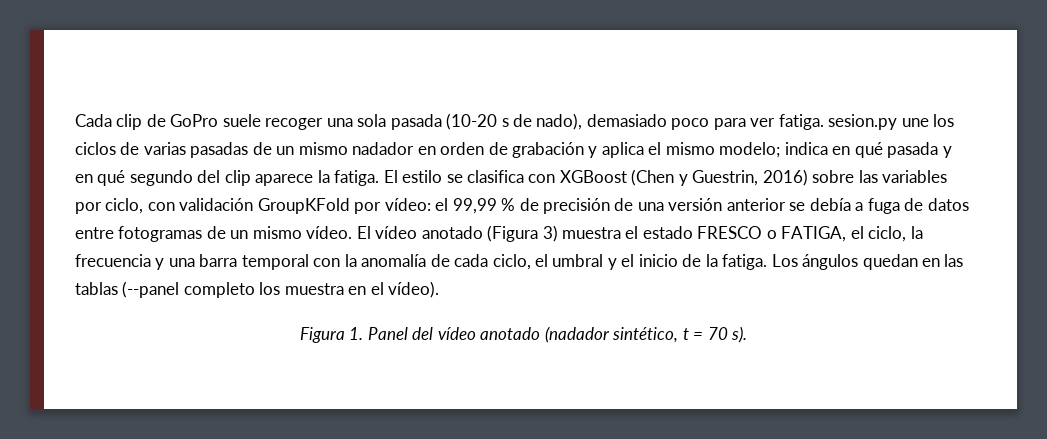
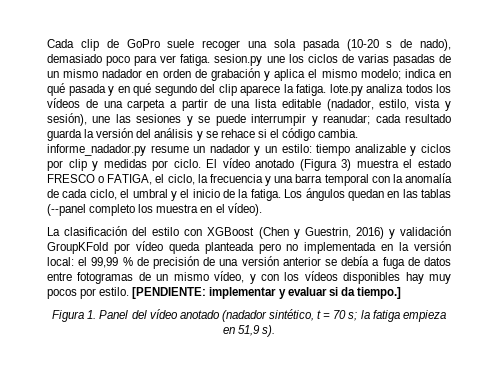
- Cada clip de GoPro suele recoger una sola pasada (10-20 s de nado), demasiado poco para ver fatiga. sesion.py une los ciclos de varias pasadas de un mismo nadador en orden de grabación y aplica el mismo modelo; indica en qué pasada y en qué segundo del clip aparece la fatiga. El estilo se clasifica con XGBoost (Chen y Guestrin, 2016) sobre las variables por ciclo, con validación GroupKFold por vídeo: el 99,99 % de precisión de una versión anterior se debía a fuga de datos entre fotogramas de un mismo vídeo.
+ Cada clip de GoPro suele recoger una sola pasada (10-20 s de nado), demasiado poco para ver fatiga. sesion.py une los ciclos de varias pasadas de un mismo nadador en orden de grabación y aplica el mismo modelo; indica en qué pasada y en qué segundo del clip aparece la fatiga. lote.py analiza todos los vídeos de una carpeta a partir de una lista editable (nadador, estilo, vista y sesión), une las sesiones y se puede interrumpir y reanudar; cada resultado guarda la versión del análisis y se rehace si el código cambia. informe_nadador.py resume un nadador y un estilo: tiempo analizable y ciclos por clip y medidas por ciclo.
+ La clasificación del estilo con XGBoost (Chen y Guestrin, 2016) y validación GroupKFold por vídeo queda planteada pero no implementada en la versión local: el 99,99 % de precisión de una versión anterior se debía a fuga de datos entre fotogramas de un mismo vídeo, y con los vídeos disponibles hay muy pocos por estilo. [PENDIENTE: implementar y evaluar si da tiempo.]
- Figura 1. Panel del vídeo anotado (nadador sintético, t = 70 s).
+ Figura 1. Panel del vídeo anotado (nadador sintético, t = 70 s; la fatiga empieza en 51,9 s).

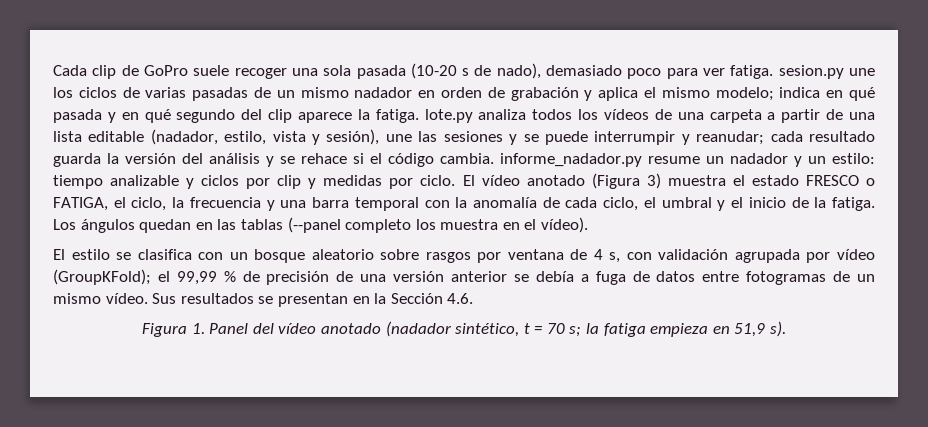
- La clasificación del estilo con XGBoost (Chen y Guestrin, 2016) y validación GroupKFold por vídeo queda planteada pero no implementada en la versión local: el 99,99 % de precisión de una versión anterior se debía a fuga de datos entre fotogramas de un mismo vídeo, y con los vídeos disponibles hay muy pocos por estilo. [PENDIENTE: implementar y evaluar si da tiempo.]
+ El estilo se clasifica con un bosque aleatorio sobre rasgos por ventana de 4 s, con validación agrupada por vídeo (GroupKFold); el 99,99 % de precisión de una versión anterior se debía a fuga de datos entre fotogramas de un mismo vídeo. Sus resultados se presentan en la Sección 4.6.

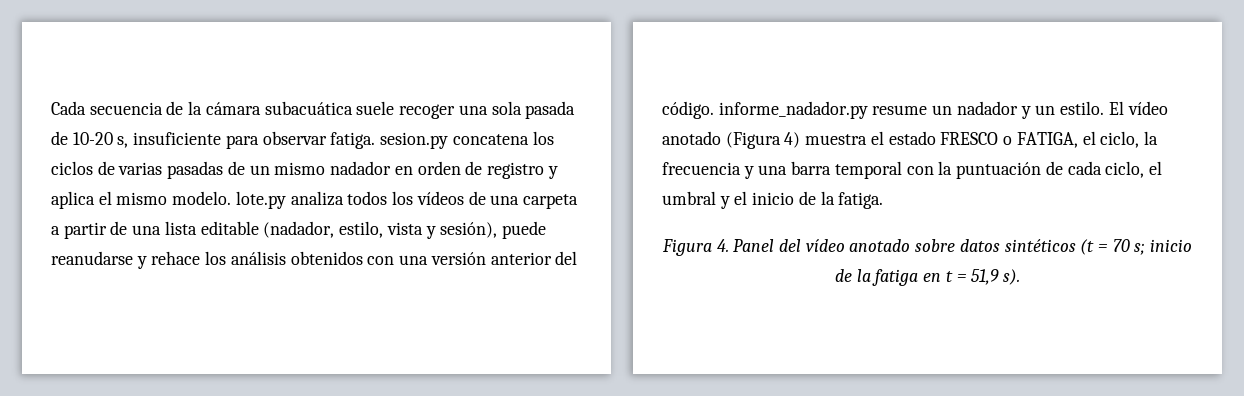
- Cada clip de GoPro suele recoger una sola pasada (10-20 s de nado), demasiado poco para ver fatiga. sesion.py une los ciclos de varias pasadas de un mismo nadador en orden de grabación y aplica el mismo modelo; indica en qué pasada y en qué segundo del clip aparece la fatiga. lote.py analiza todos los vídeos de una carpeta a partir de una lista editable (nadador, estilo, vista y sesión), une las sesiones y se puede interrumpir y reanudar; cada resultado guarda la versión del análisis y se rehace si el código cambia. informe_nadador.py resume un nadador y un estilo: tiempo analizable y ciclos por clip y medidas por ciclo.
+ Cada secuencia de la cámara subacuática suele recoger una sola pasada de 10-20 s, insuficiente para observar fatiga. sesion.py concatena los ciclos de varias pasadas de un mismo nadador en orden de registro y aplica el mismo modelo. lote.py analiza todos los vídeos de una carpeta a partir de una lista editable (nadador, estilo, vista y sesión), puede reanudarse y rehace los análisis obtenidos con una versión anterior del código. informe_nadador.py resume un nadador y un estilo.
- El vídeo anotado (Figura 3) muestra el estado FRESCO o FATIGA, el ciclo, la frecuencia y una barra temporal con la anomalía de cada ciclo, el umbral y el inicio de la fatiga. Los ángulos quedan en las tablas (--panel completo los muestra en el vídeo).
- El estilo se clasifica con un bosque aleatorio sobre rasgos por ventana de 4 s, con validación agrupada por vídeo (GroupKFold); el 99,99 % de precisión de una versión anterior se debía a fuga de datos entre fotogramas de un mismo vídeo. Sus resultados se presentan en la Sección 4.6.
+ El vídeo anotado (Figura 4) muestra el estado FRESCO o FATIGA, el ciclo, la frecuencia y una barra temporal con la puntuación de cada ciclo, el umbral y el inicio de la fatiga.
- Figura 1. Panel del vídeo anotado (nadador sintético, t = 70 s; la fatiga empieza en 51,9 s).
+ Figura 4. Panel del vídeo anotado sobre datos sintéticos (t = 70 s; inicio de la fatiga en t = 51,9 s).

